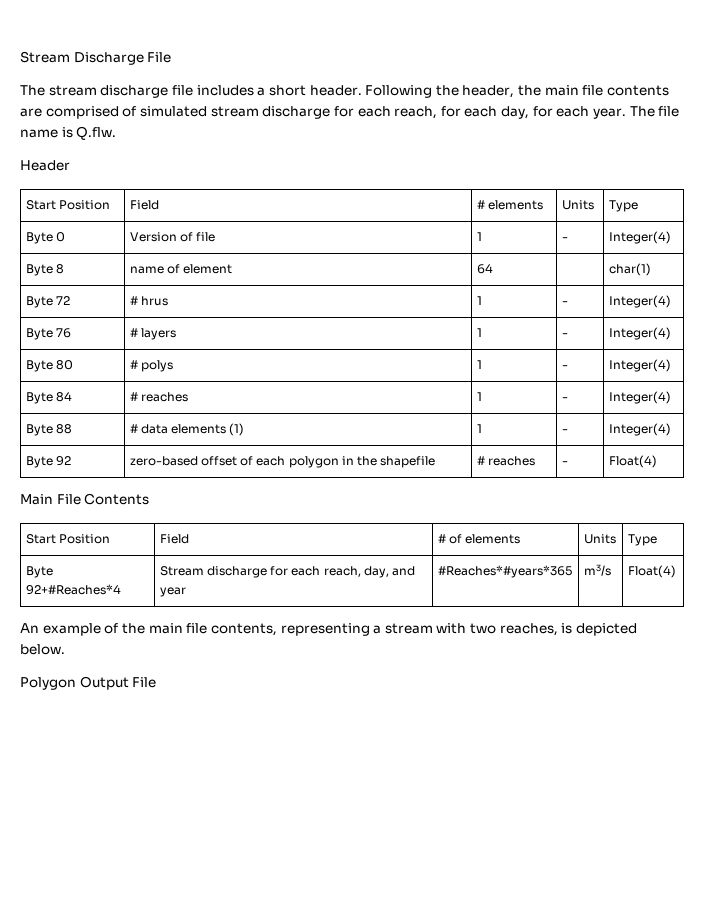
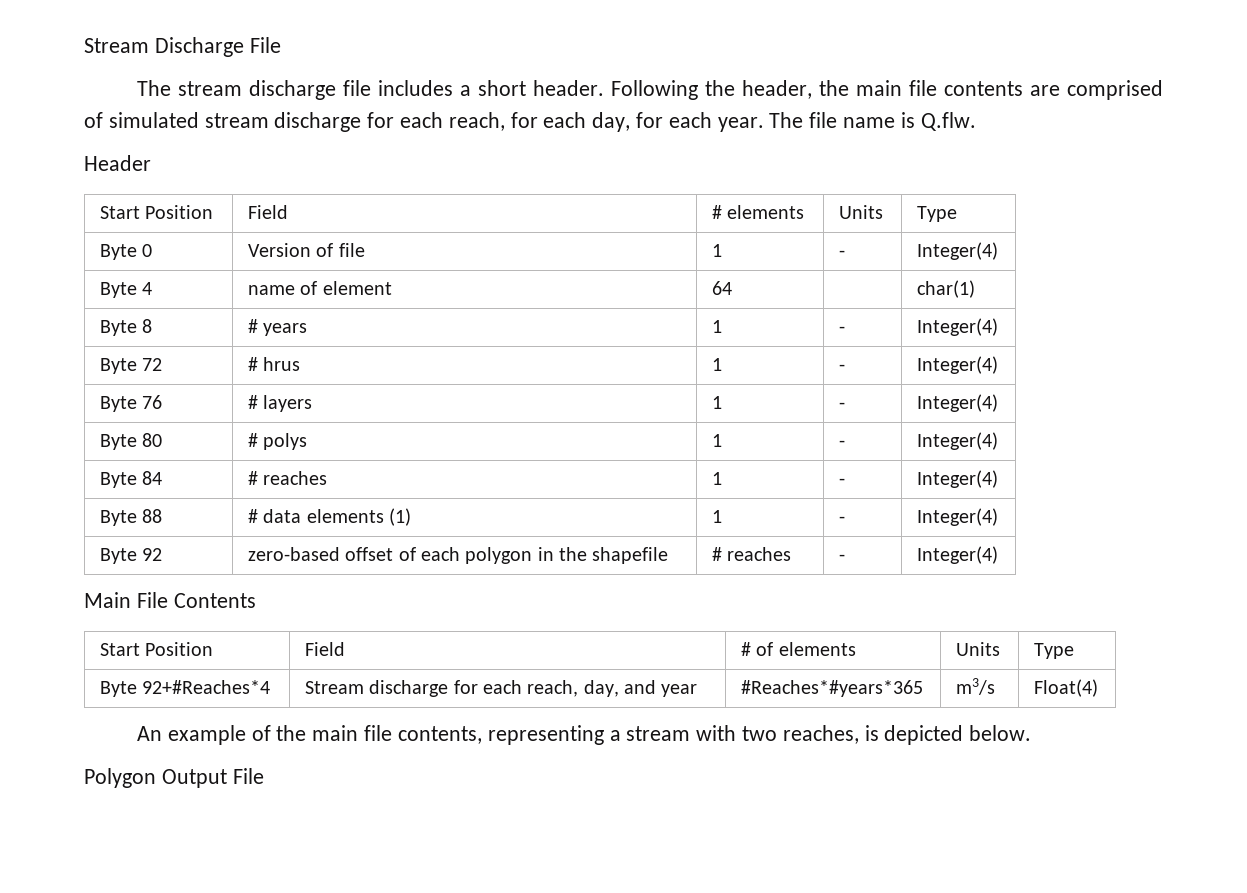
- Byte 8 | name of element | 64 | | char(1)
+ Byte 4 | name of element | 64 | | char(1)
+ Byte 8 | # years | 1 | - | Integer(4)
- Byte 92 | zero-based offset of each polygon in the shapefile | # reaches | - | Float(4)
+ Byte 92 | zero-based offset of each polygon in the shapefile | # reaches | - | Integer(4)

